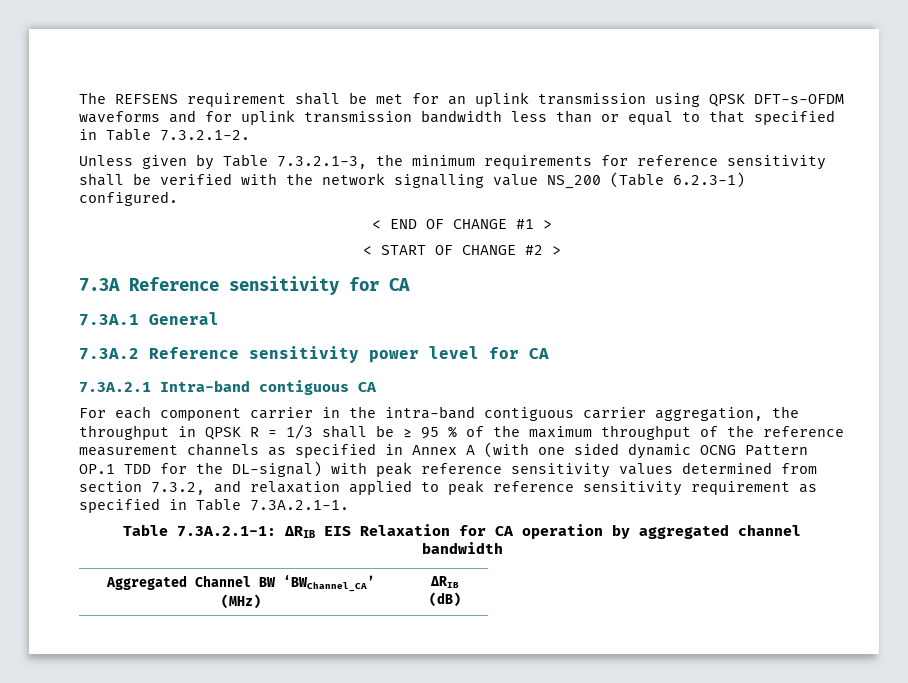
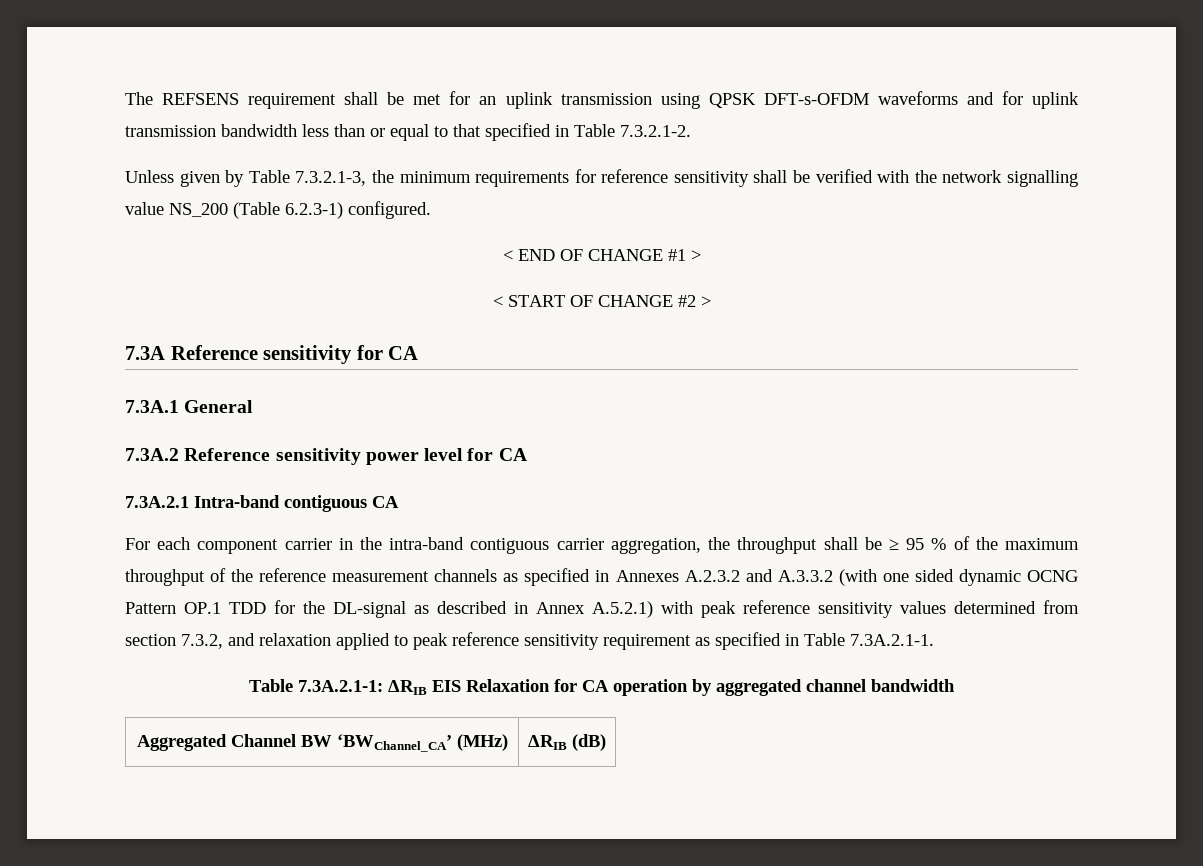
- For each component carrier in the intra-band contiguous carrier aggregation, the throughput in QPSK R = 1/3 shall be ≥ 95 % of the maximum throughput of the reference measurement channels as specified in Annex A (with one sided dynamic OCNG Pattern OP.1 TDD for the DL-signal) with peak reference sensitivity values determined from section 7.3.2, and relaxation applied to peak reference sensitivity requirement as specified in Table 7.3A.2.1-1.
+ For each component carrier in the intra-band contiguous carrier aggregation, the throughput shall be ≥ 95 % of the maximum throughput of the reference measurement channels as specified in Annexes A.2.3.2 and A.3.3.2 (with one sided dynamic OCNG Pattern OP.1 TDD for the DL-signal as described in Annex A.5.2.1) with peak reference sensitivity values determined from section 7.3.2, and relaxation applied to peak reference sensitivity requirement as specified in Table 7.3A.2.1-1.

